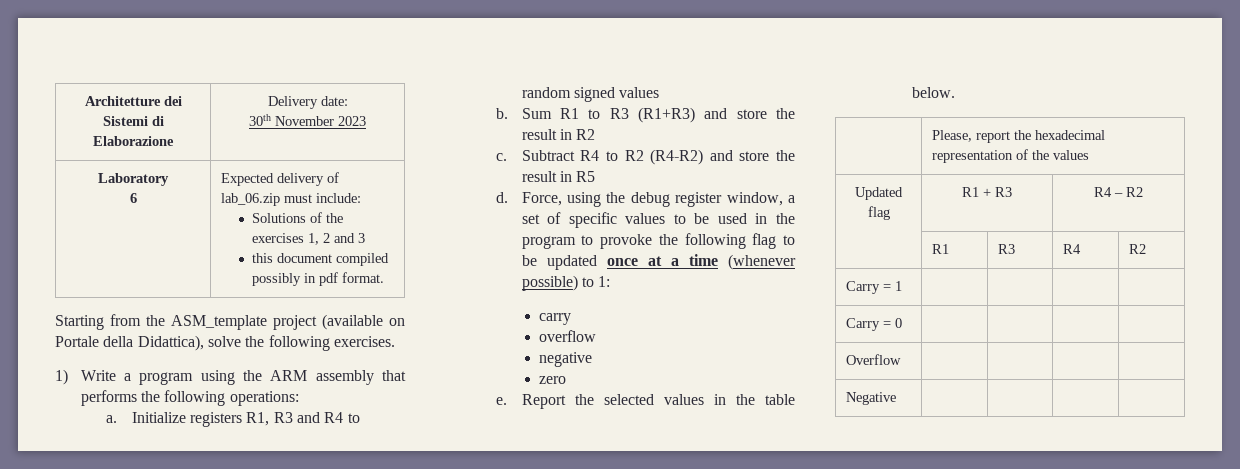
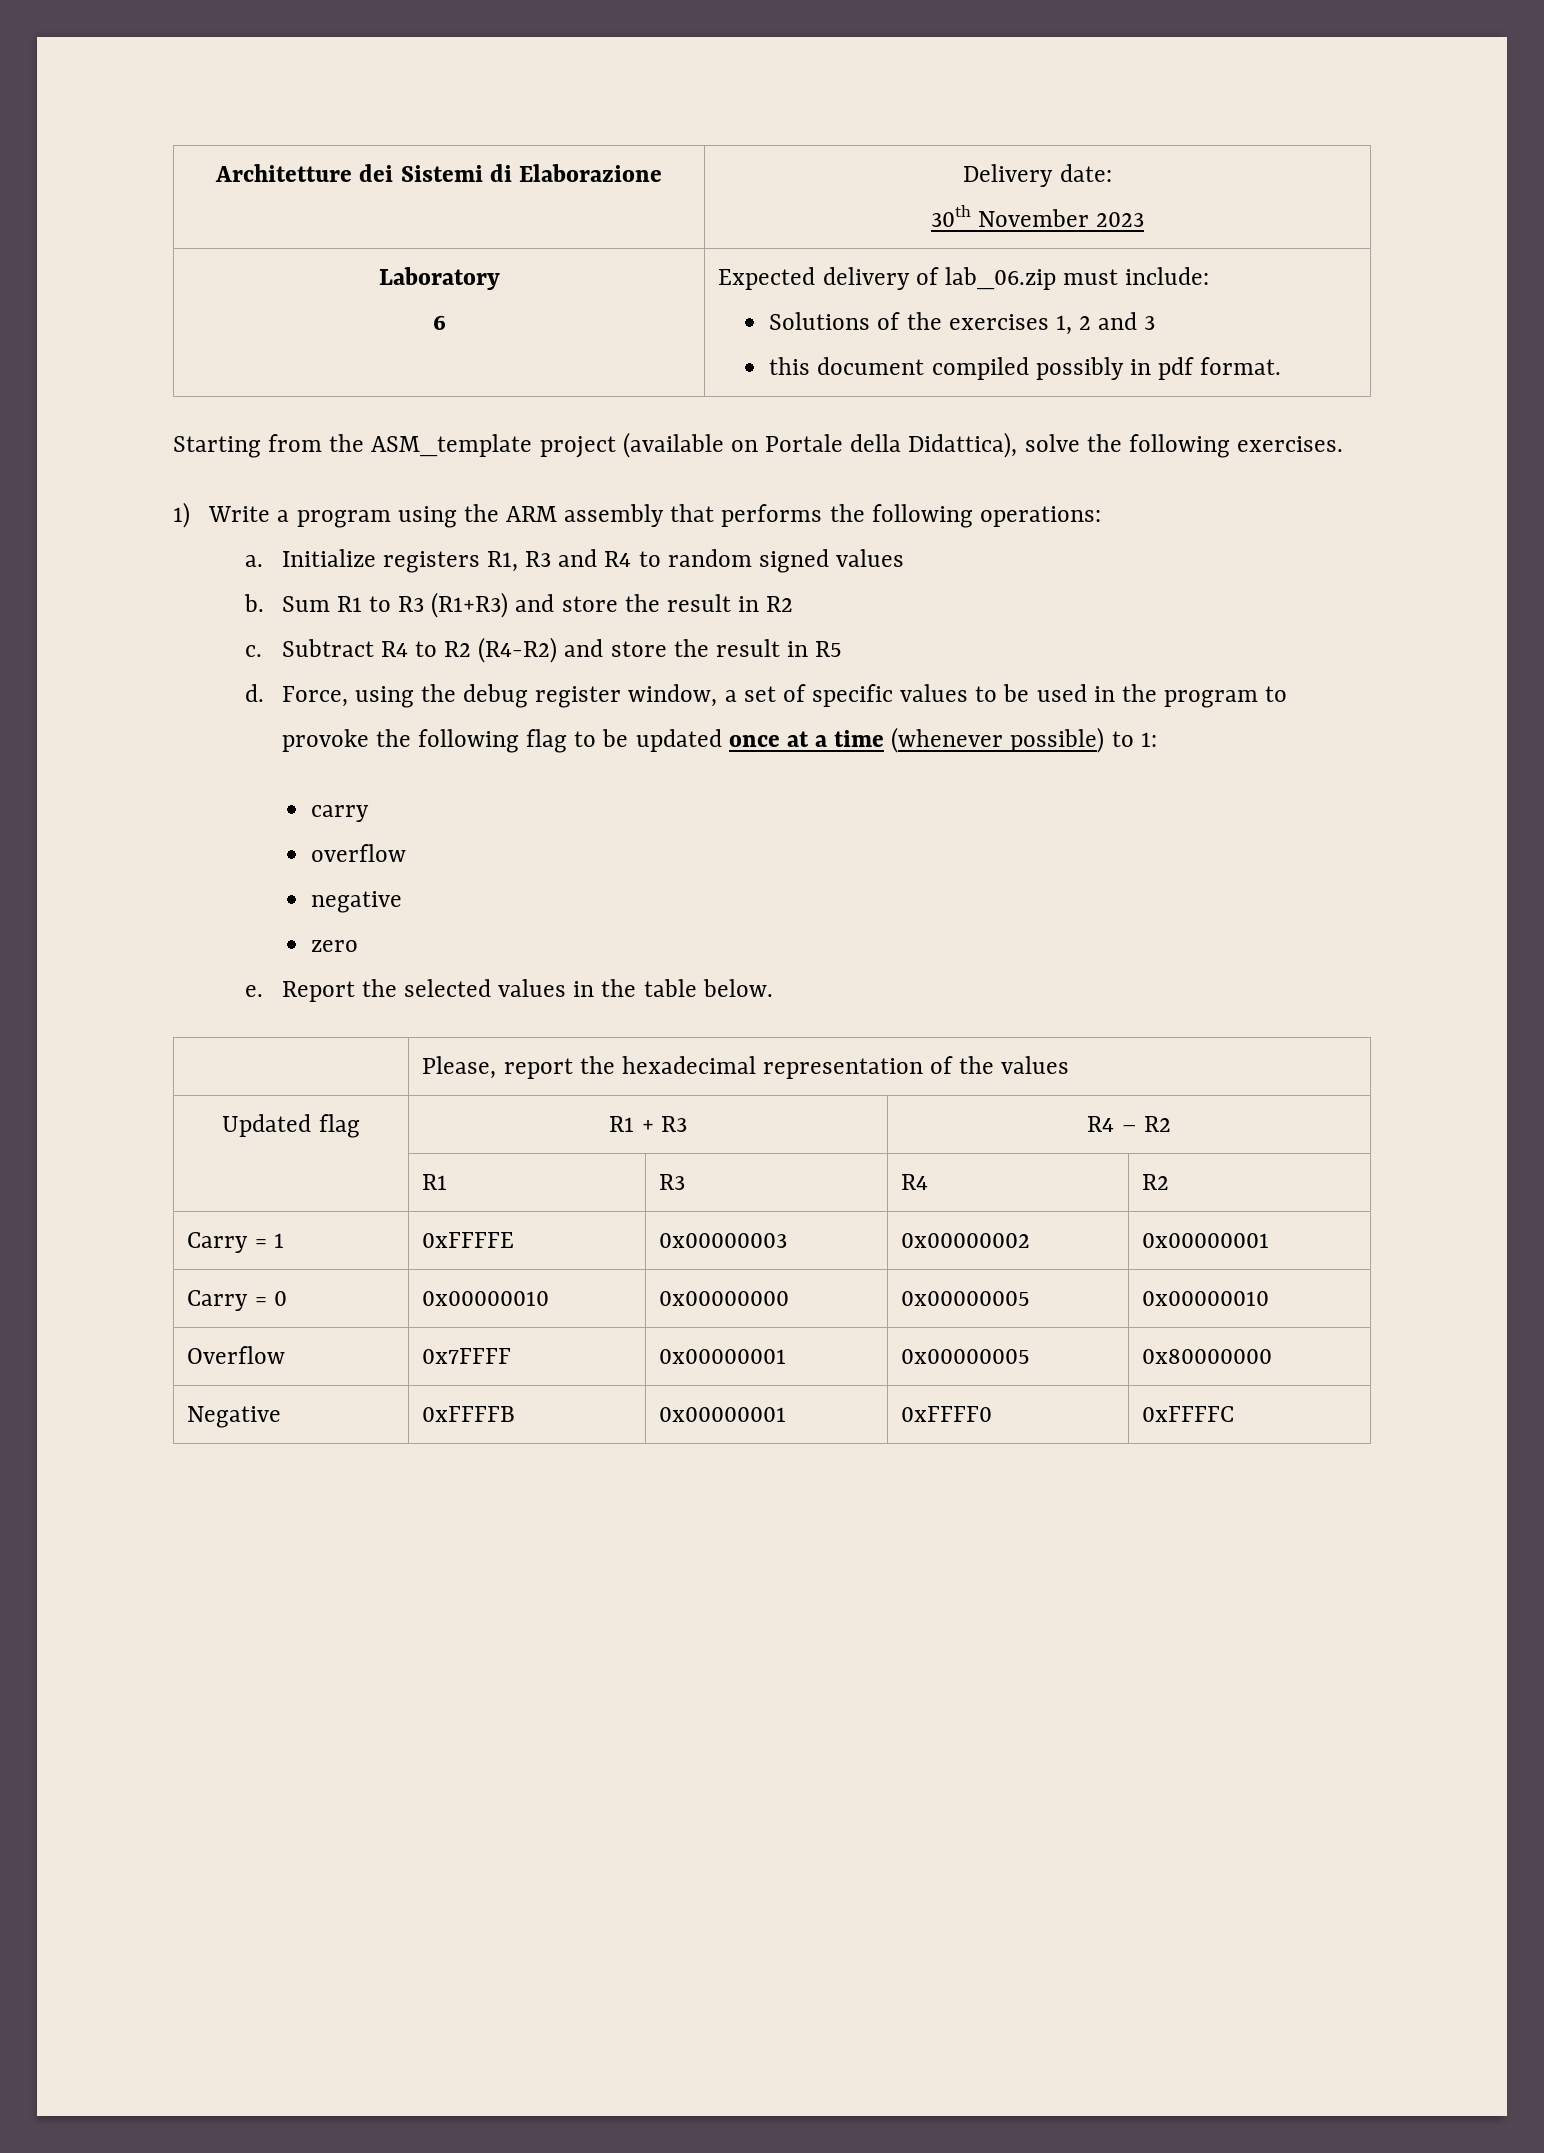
- Carry = 1 | | | |
+ Carry = 1 | 0xFFFFE | 0x00000003 | 0x00000002 | 0x00000001
- Carry = 0 | | | |
- Overflow | | | |
- Negative | | | |
+ Carry = 0 | 0x00000010 | 0x00000000 | 0x00000005 | 0x00000010
+ Overflow | 0x7FFFF | 0x00000001 | 0x00000005 | 0x80000000
+ Negative | 0xFFFFB | 0x00000001 | 0xFFFF0 | 0xFFFFC

